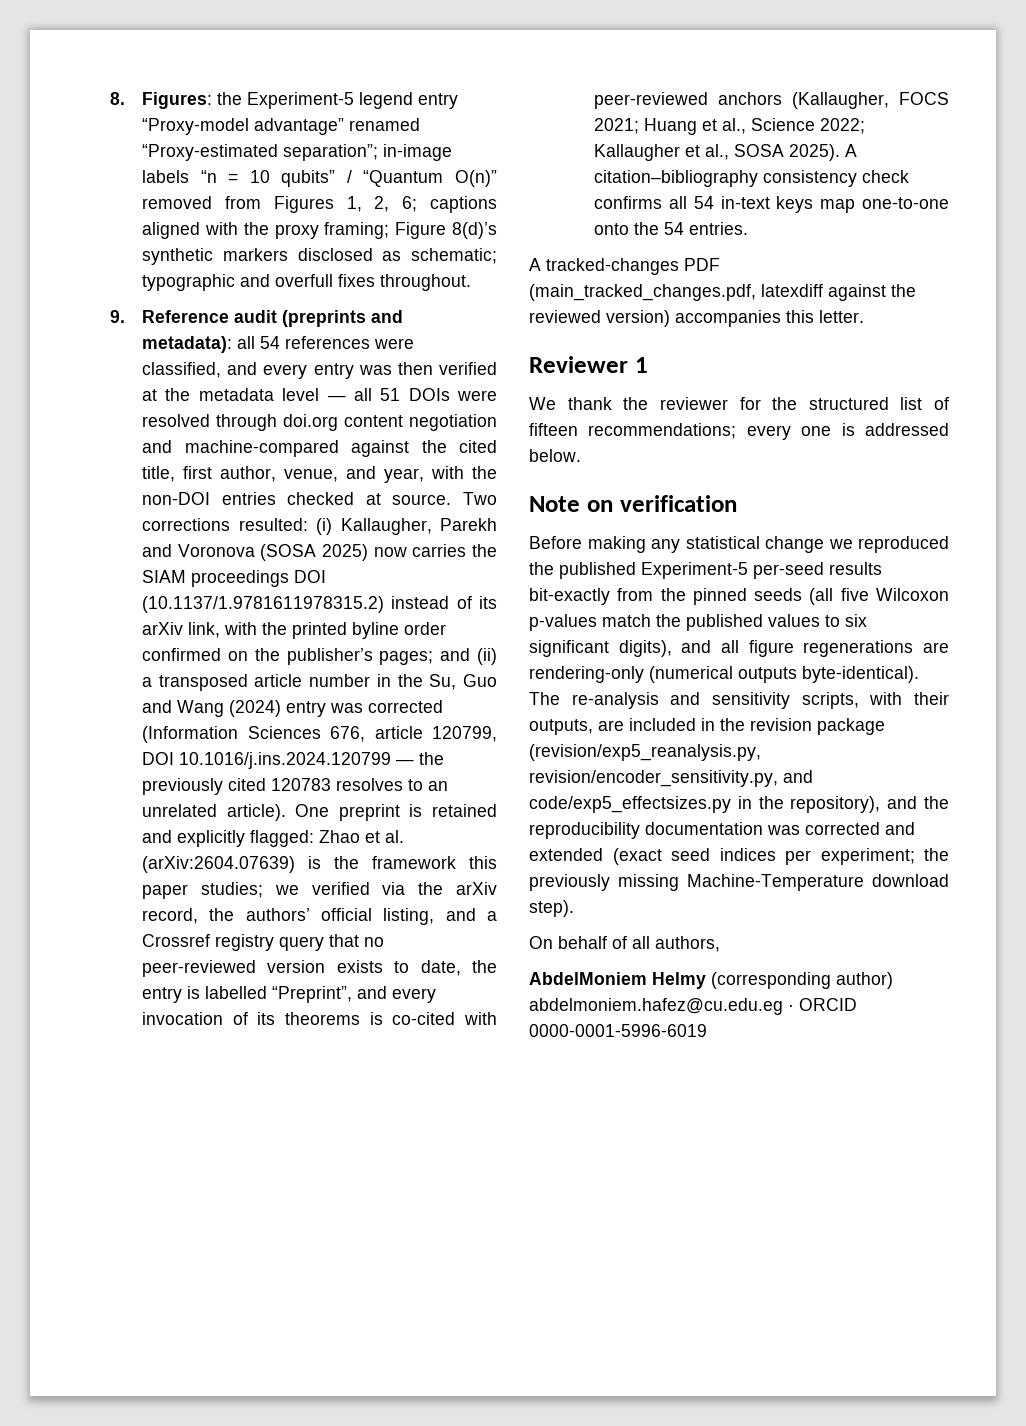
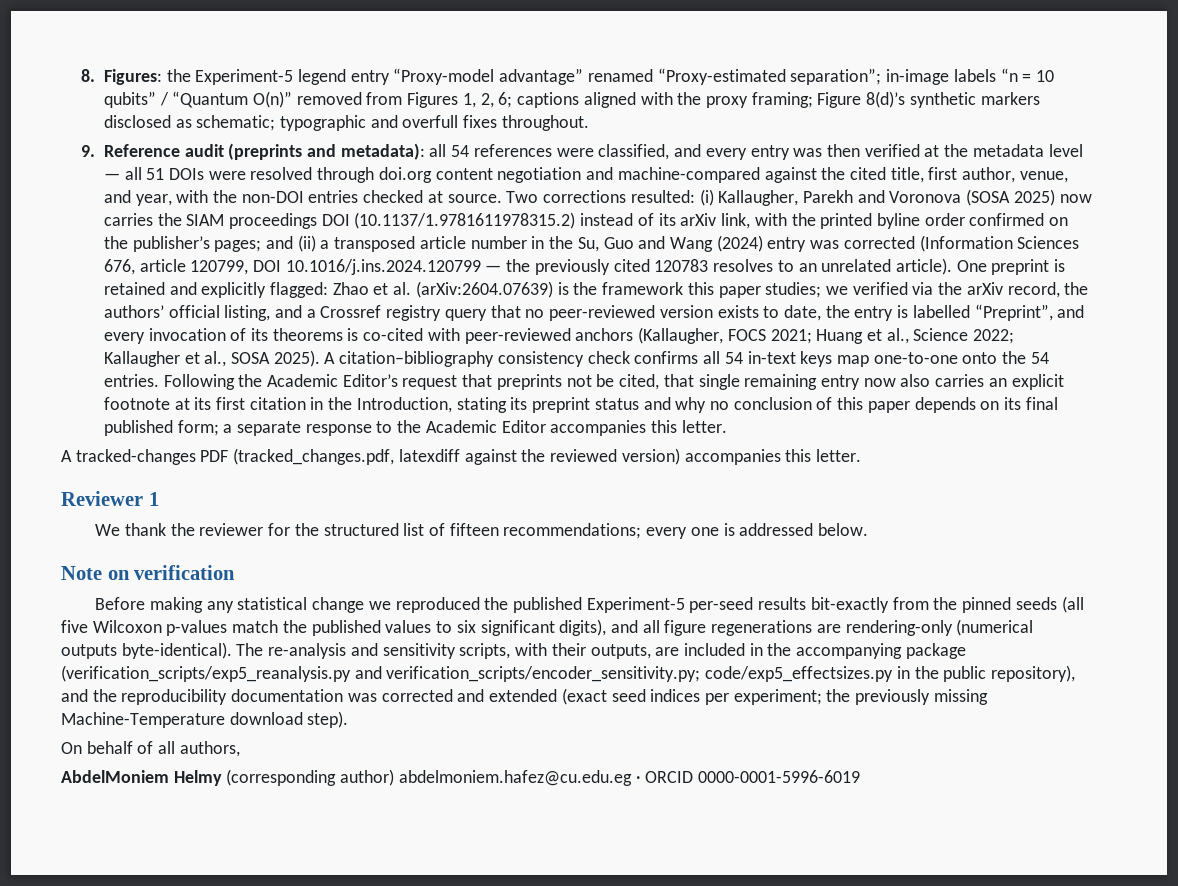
+ Following the Academic Editor’s request that preprints not be cited, that single remaining entry now also carries an explicit footnote at its first citation in the Introduction, stating its preprint status and why no conclusion of this paper depends on its final published form; a separate response to the Academic Editor accompanies this letter.
- A tracked-changes PDF (main_tracked_changes.pdf, latexdiff against the reviewed version) accompanies this letter.
+ A tracked-changes PDF (tracked_changes.pdf, latexdiff against the reviewed version) accompanies this letter.
- The re-analysis and sensitivity scripts, with their outputs, are included in the revision package (revision/exp5_reanalysis.py, revision/encoder_sensitivity.py, and code/exp5_effectsizes.py in the repository), and the reproducibility documentation was corrected and extended (exact seed indices per experiment; the previously missing Machine-Temperature download step).
+ The re-analysis and sensitivity scripts, with their outputs, are included in the accompanying package (verification_scripts/exp5_reanalysis.py and verification_scripts/encoder_sensitivity.py; code/exp5_effectsizes.py in the public repository), and the reproducibility documentation was corrected and extended (exact seed indices per experiment; the previously missing Machine-Temperature download step).

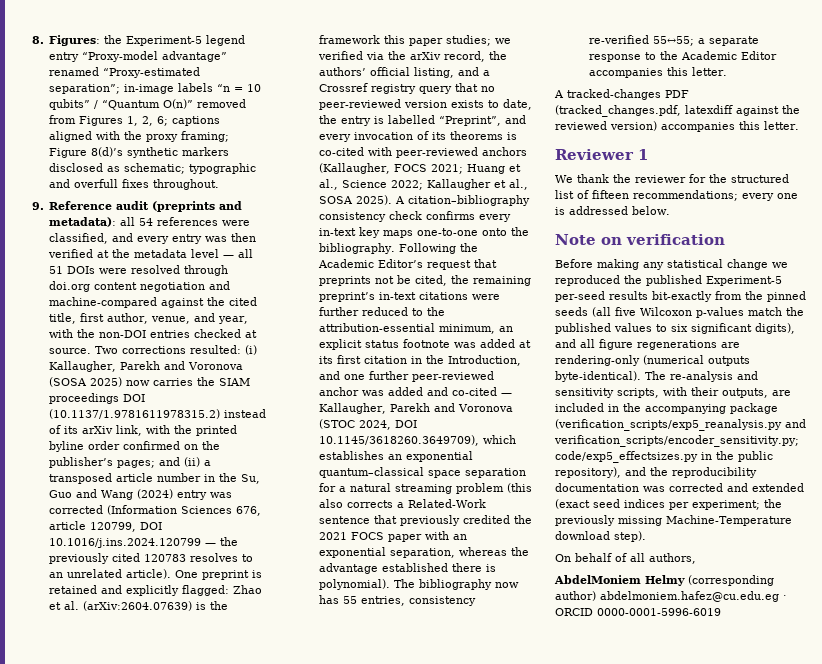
- A citation–bibliography consistency check confirms all 54 in-text keys map one-to-one onto the 54 entries.
+ A citation–bibliography consistency check confirms every in-text key maps one-to-one onto the bibliography.
- Following the Academic Editor’s request that preprints not be cited, that single remaining entry now also carries an explicit footnote at its first citation in the Introduction, stating its preprint status and why no conclusion of this paper depends on its final published form; a separate response to the Academic Editor accompanies this letter.
+ Following the Academic Editor’s request that preprints not be cited, the remaining preprint’s in-text citations were further reduced to the attribution-essential minimum, an explicit status footnote was added at its first citation in the Introduction, and one further peer-reviewed anchor was added and co-cited — Kallaugher, Parekh and Voronova (STOC 2024, DOI 10.1145/3618260.3649709), which establishes an exponential quantum–classical space separation for a natural streaming problem (this also corrects a Related-Work sentence that previously credited the 2021 FOCS paper with an exponential separation, whereas the advantage established there is polynomial). The bibliography now has 55 entries, consistency re-verified 55↔55; a separate response to the Academic Editor accompanies this letter.

